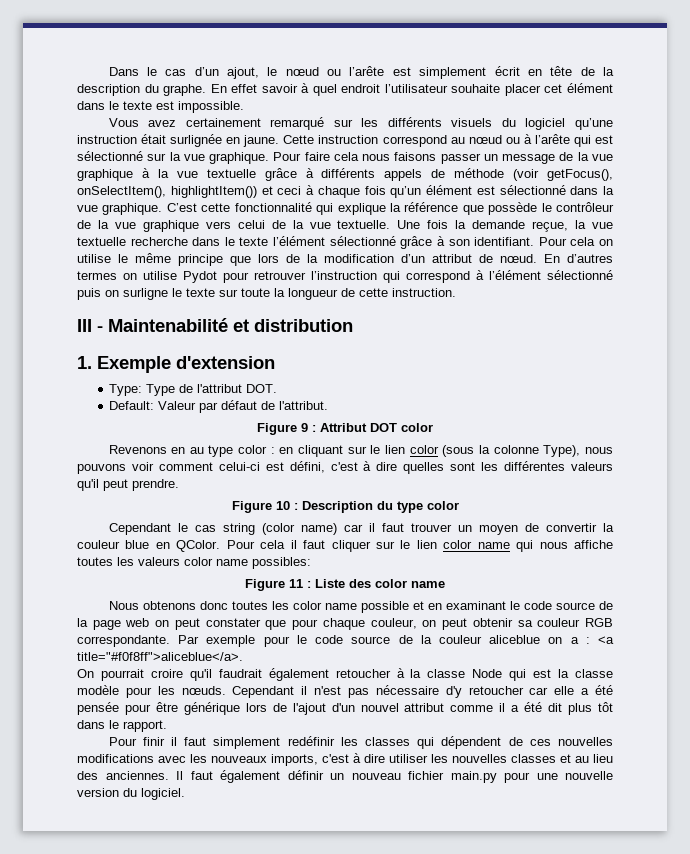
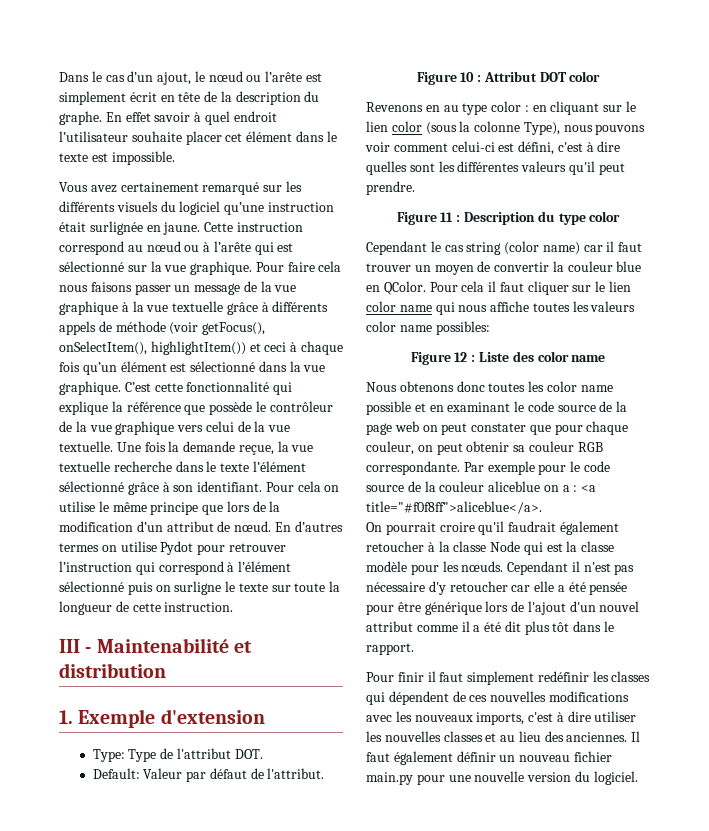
- Figure 9 : Attribut DOT color
+ Figure 10 : Attribut DOT color
- Figure 10 : Description du type color
+ Figure 11 : Description du type color
- Figure 11 : Liste des color name
+ Figure 12 : Liste des color name

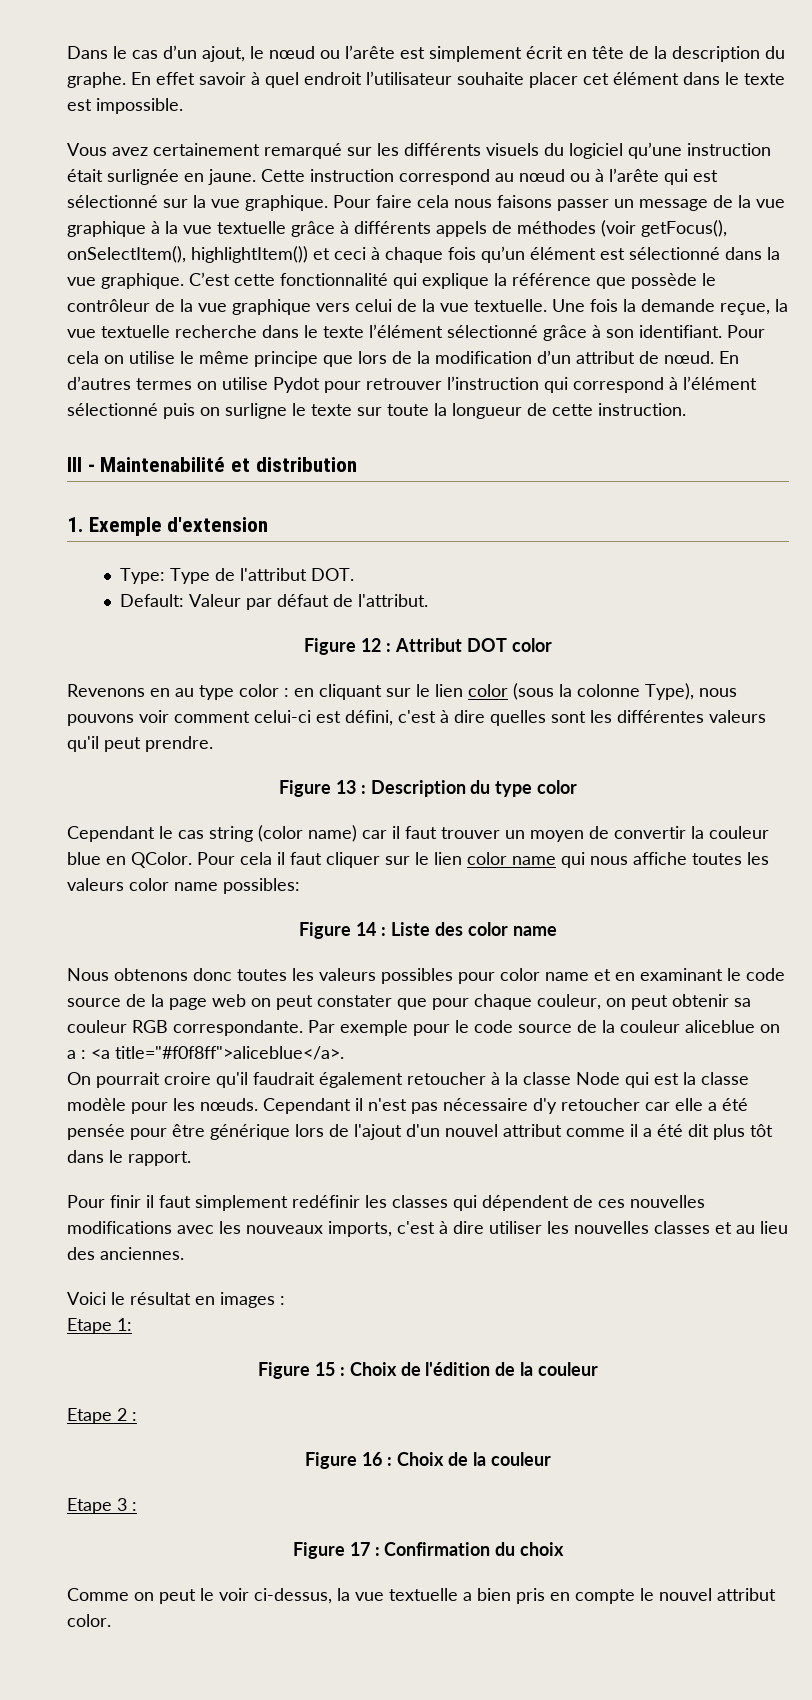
- Pour faire cela nous faisons passer un message de la vue graphique à la vue textuelle grâce à différents appels de méthode (voir getFocus(), onSelectItem(), highlightItem()) et ceci à chaque fois qu’un élément est sélectionné dans la vue graphique.
+ Pour faire cela nous faisons passer un message de la vue graphique à la vue textuelle grâce à différents appels de méthodes (voir getFocus(), onSelectItem(), highlightItem()) et ceci à chaque fois qu’un élément est sélectionné dans la vue graphique.
- Figure 10 : Attribut DOT color
+ Figure 12 : Attribut DOT color
- Figure 11 : Description du type color
+ Figure 13 : Description du type color
- Figure 12 : Liste des color name
+ Figure 14 : Liste des color name
- Nous obtenons donc toutes les color name possible et en examinant le code source de la page web on peut constater que pour chaque couleur, on peut obtenir sa couleur RGB correspondante.
+ Nous obtenons donc toutes les valeurs possibles pour color name et en examinant le code source de la page web on peut constater que pour chaque couleur, on peut obtenir sa couleur RGB correspondante.
- Pour finir il faut simplement redéfinir les classes qui dépendent de ces nouvelles modifications avec les nouveaux imports, c'est à dire utiliser les nouvelles classes et au lieu des anciennes. Il faut également définir un nouveau fichier main.py pour une nouvelle version du logiciel.
+ Pour finir il faut simplement redéfinir les classes qui dépendent de ces nouvelles modifications avec les nouveaux imports, c'est à dire utiliser les nouvelles classes et au lieu des anciennes.
+ Voici le résultat en images :
+ Etape 1:
+ Figure 15 : Choix de l'édition de la couleur
+ Etape 2 :
+ Figure 16 : Choix de la couleur
+ Etape 3 :
+ Figure 17 : Confirmation du choix
+ Comme on peut le voir ci-dessus, la vue textuelle a bien pris en compte le nouvel attribut color.

